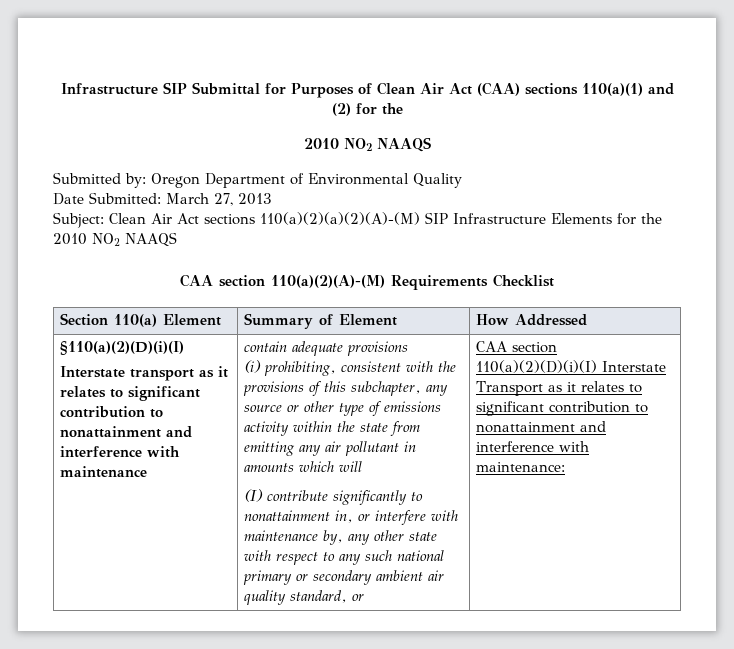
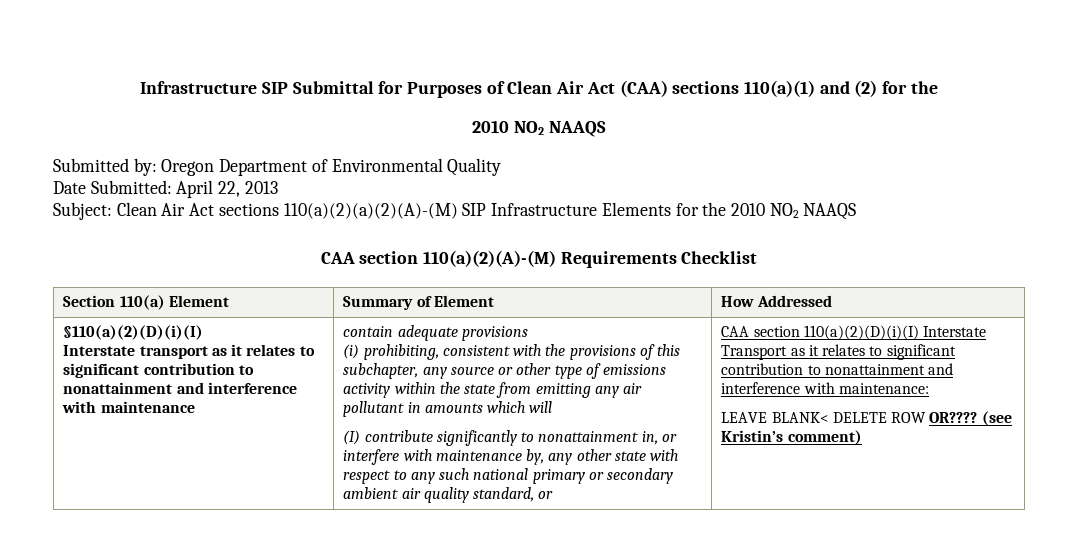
- Date Submitted: March 27, 2013
+ Date Submitted: April 22, 2013
+ LEAVE BLANK< DELETE ROW OR???? (see Kristin’s comment)

